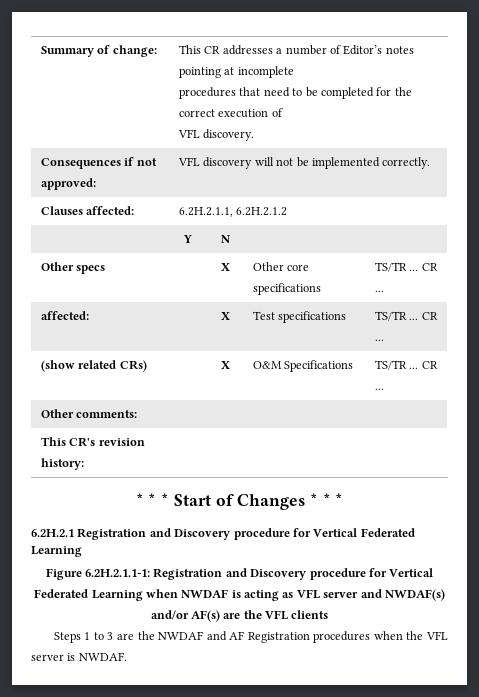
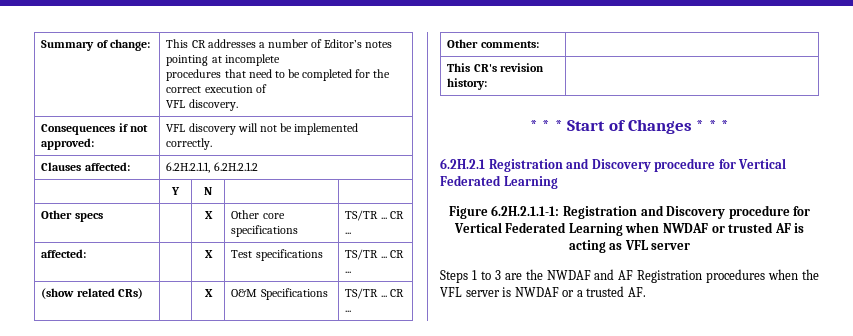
- Figure 6.2H.2.1.1-1: Registration and Discovery procedure for Vertical Federated Learning when NWDAF is acting as VFL server and NWDAF(s) and/or AF(s) are the VFL clients
+ Figure 6.2H.2.1.1-1: Registration and Discovery procedure for Vertical Federated Learning when NWDAF or trusted AF is acting as VFL server
- Steps 1 to 3 are the NWDAF and AF Registration procedures when the VFL server is NWDAF.
+ Steps 1 to 3 are the NWDAF and AF Registration procedures when the VFL server is NWDAF or a trusted AF.

